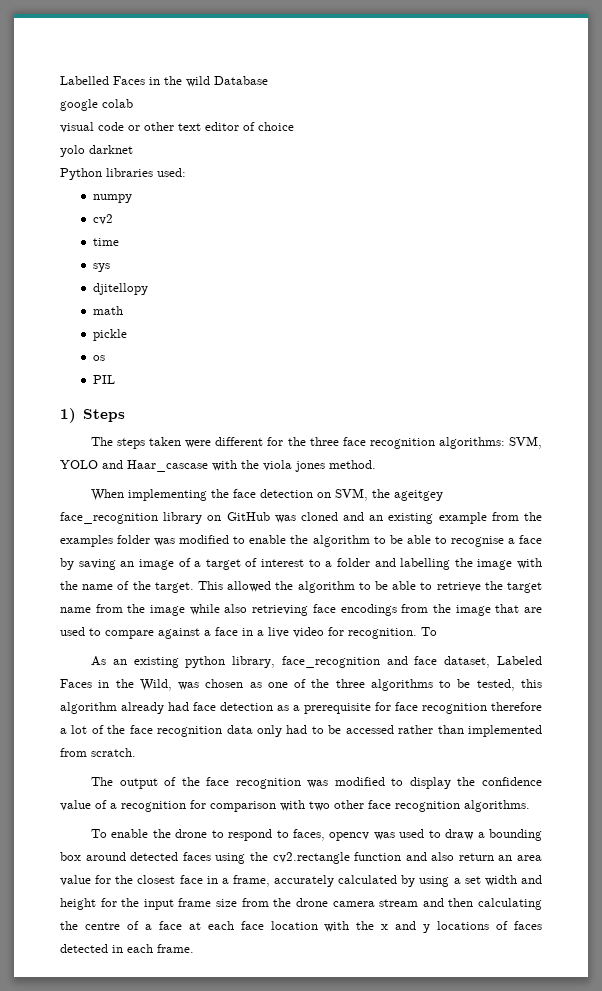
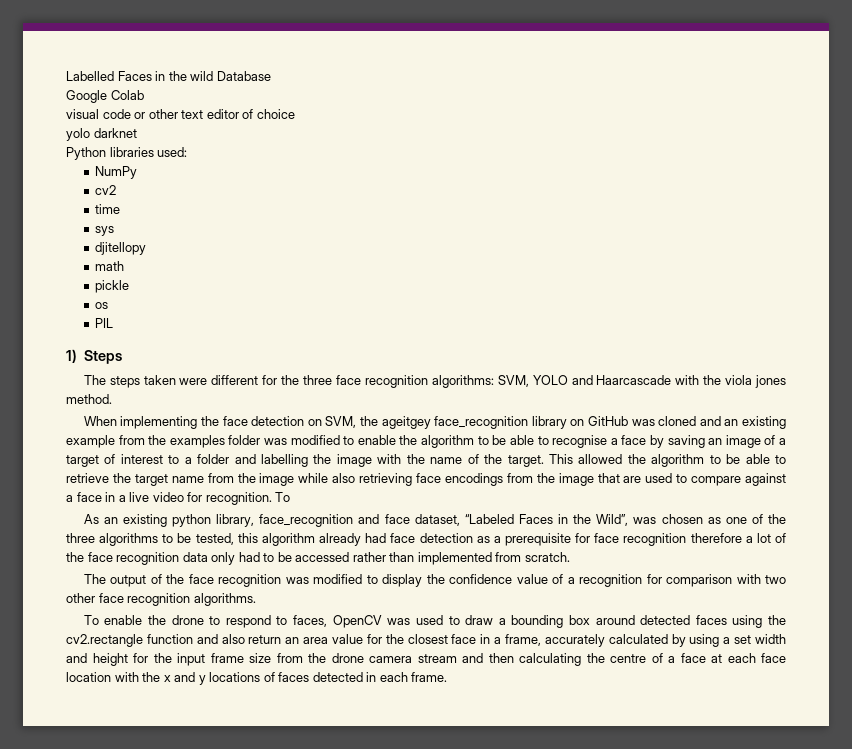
- google colab
+ Google Colab
- numpy
+ NumPy
- The steps taken were different for the three face recognition algorithms: SVM, YOLO and Haar_cascase with the viola jones method.
+ The steps taken were different for the three face recognition algorithms: SVM, YOLO and Haarcascade with the viola jones method.
- As an existing python library, face_recognition and face dataset, Labeled Faces in the Wild, was chosen as one of the three algorithms to be tested, this algorithm already had face detection as a prerequisite for face recognition therefore a lot of the face recognition data only had to be accessed rather than implemented from scratch.
+ As an existing python library, face_recognition and face dataset, “Labeled Faces in the Wild”, was chosen as one of the three algorithms to be tested, this algorithm already had face detection as a prerequisite for face recognition therefore a lot of the face recognition data only had to be accessed rather than implemented from scratch.
- To enable the drone to respond to faces, opencv was used to draw a bounding box around detected faces using the cv2.rectangle function and also return an area value for the closest face in a frame, accurately calculated by using a set width and height for the input frame size from the drone camera stream and then calculating the centre of a face at each face location with the x and y locations of faces detected in each frame.
+ To enable the drone to respond to faces, OpenCV was used to draw a bounding box around detected faces using the cv2.rectangle function and also return an area value for the closest face in a frame, accurately calculated by using a set width and height for the input frame size from the drone camera stream and then calculating the centre of a face at each face location with the x and y locations of faces detected in each frame.

